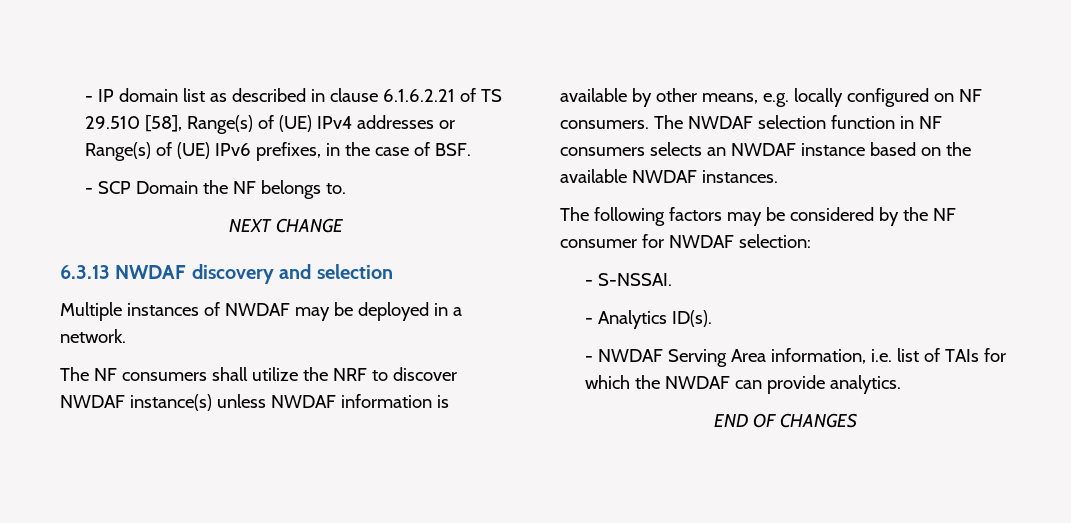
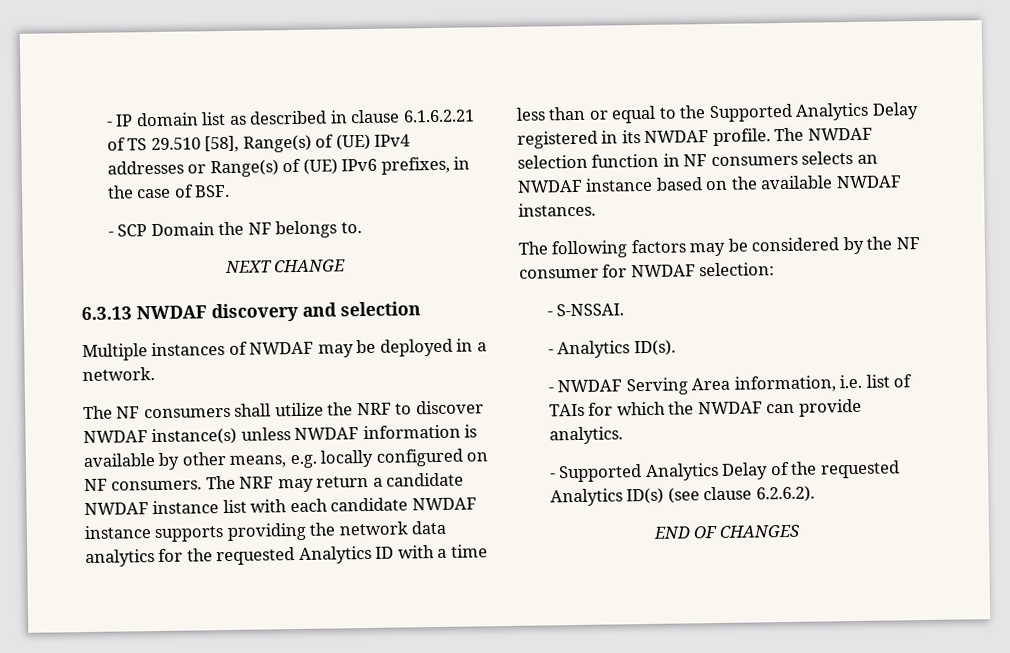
- The NWDAF selection function in NF consumers selects an NWDAF instance based on the available NWDAF instances.
+ The NRF may return a candidate NWDAF instance list with each candidate NWDAF instance supports providing the network data analytics for the requested Analytics ID with a time less than or equal to the Supported Analytics Delay registered in its NWDAF profile. The NWDAF selection function in NF consumers selects an NWDAF instance based on the available NWDAF instances.
+ - Supported Analytics Delay of the requested Analytics ID(s) (see clause 6.2.6.2).

